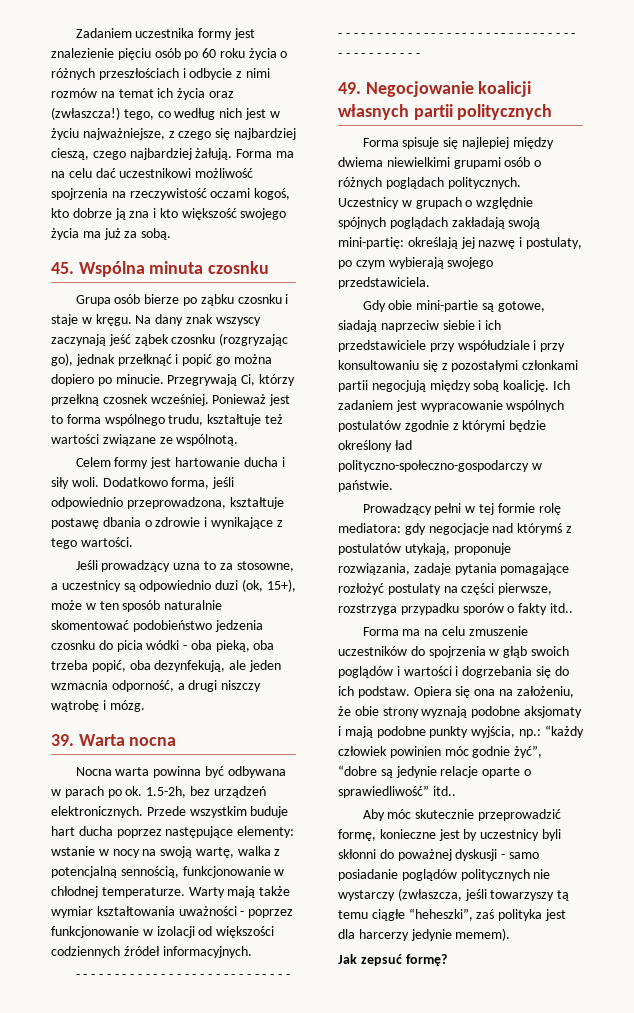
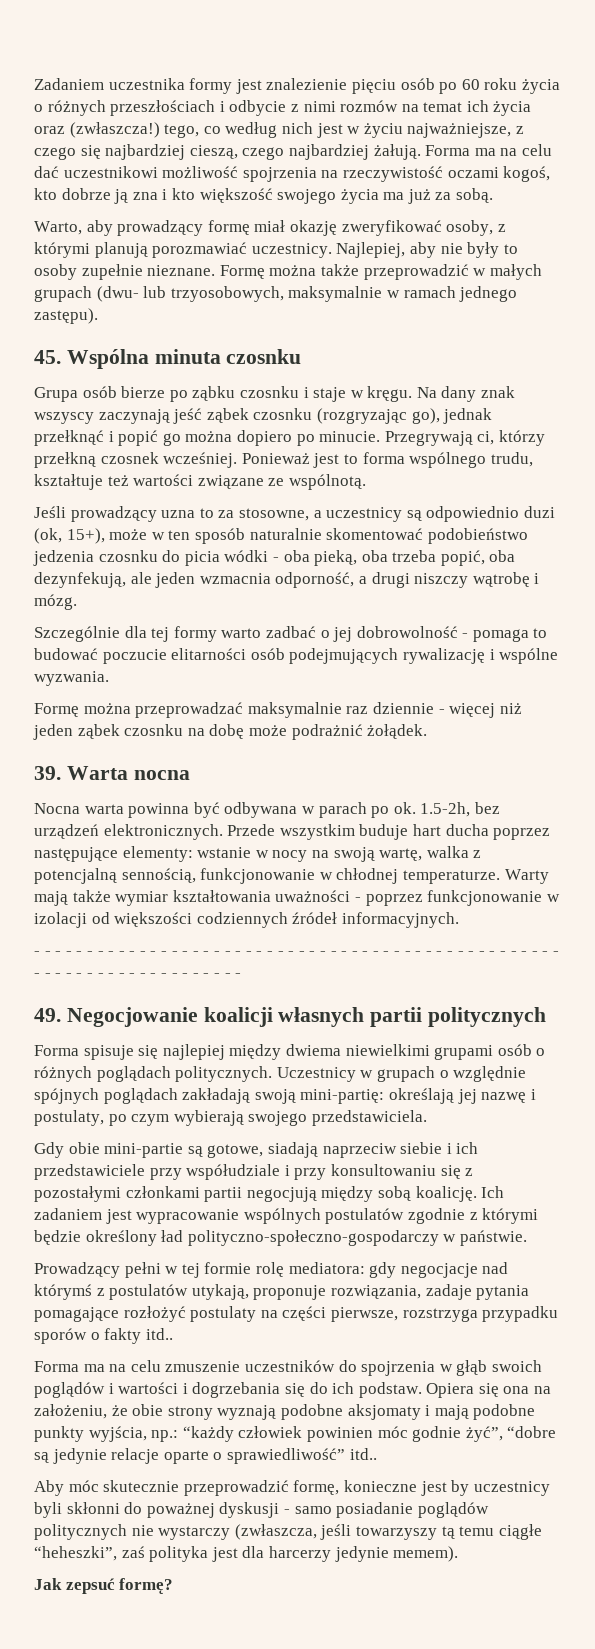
+ Warto, aby prowadzący formę miał okazję zweryfikować osoby, z którymi planują porozmawiać uczestnicy. Najlepiej, aby nie były to osoby zupełnie nieznane. Formę można także przeprowadzić w małych grupach (dwu- lub trzyosobowych, maksymalnie w ramach jednego zastępu).
- Przegrywają Ci, którzy przełkną czosnek wcześniej.
+ Przegrywają ci, którzy przełkną czosnek wcześniej.
- Celem formy jest hartowanie ducha i siły woli. Dodatkowo forma, jeśli odpowiednio przeprowadzona, kształtuje postawę dbania o zdrowie i wynikające z tego wartości.
+ Szczególnie dla tej formy warto zadbać o jej dobrowolność - pomaga to budować poczucie elitarności osób podejmujących rywalizację i wspólne wyzwania.
+ Formę można przeprowadzać maksymalnie raz dziennie - więcej niż jeden ząbek czosnku na dobę może podrażnić żołądek.

